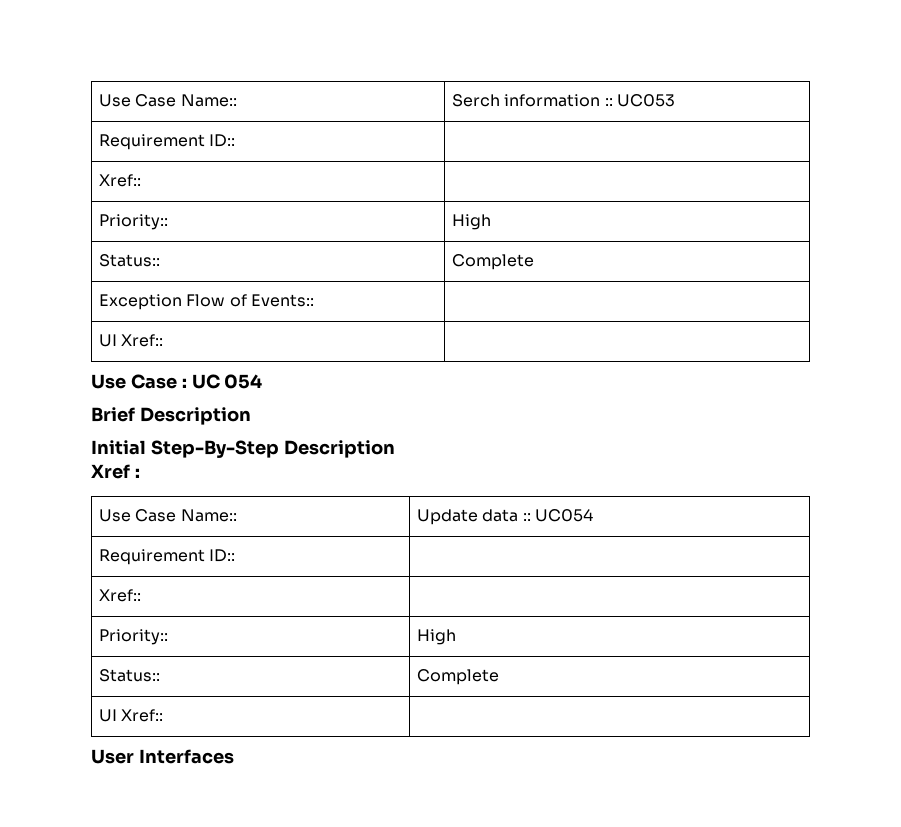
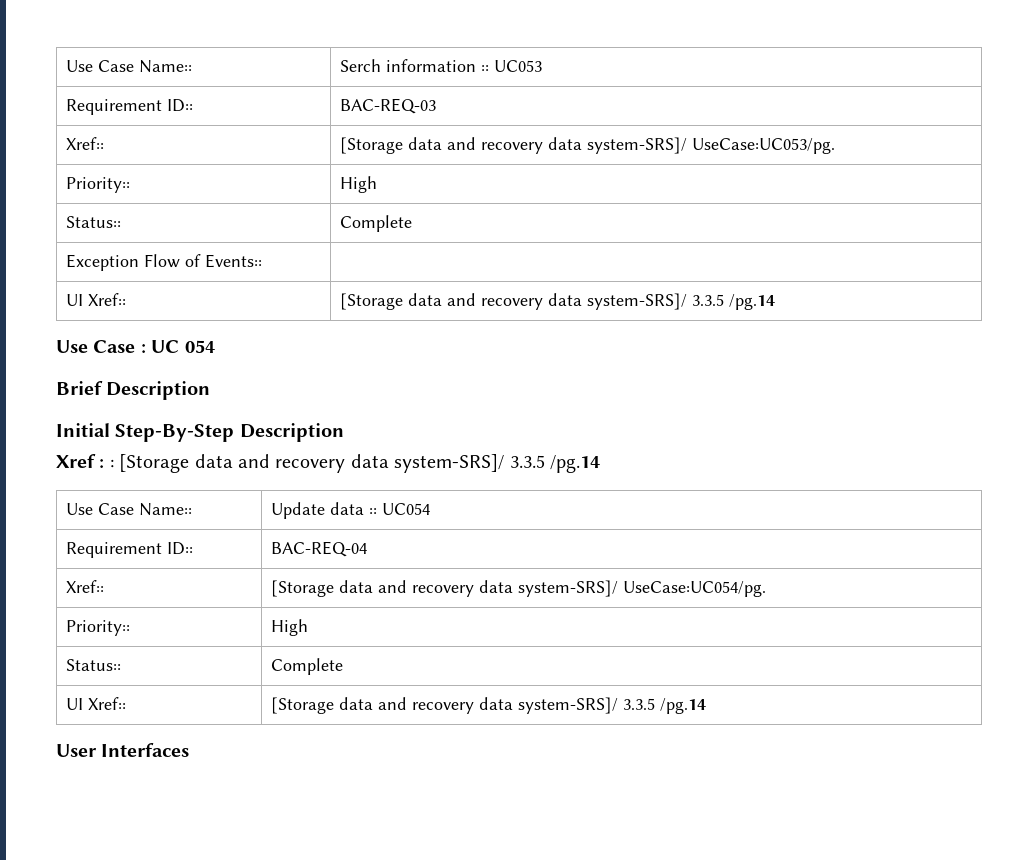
  Use Case Name:: | Serch information :: UC053
- Requirement ID:: |
- Xref:: |
+ Requirement ID:: | BAC-REQ-03
+ Xref:: | [Storage data and recovery data system-SRS]/ UseCase:UC053/pg.
  Exception Flow of Events:: |
- UI Xref:: |
+ UI Xref:: | [Storage data and recovery data system-SRS]/ 3.3.5 /pg.14
- Xref :
+ Xref : : [Storage data and recovery data system-SRS]/ 3.3.5 /pg.14
  Use Case Name:: | Update data :: UC054
- Requirement ID:: |
- Xref:: |
+ Requirement ID:: | BAC-REQ-04
+ Xref:: | [Storage data and recovery data system-SRS]/ UseCase:UC054/pg.
  Priority:: | High
  Status:: | Complete
- UI Xref:: |
+ UI Xref:: | [Storage data and recovery data system-SRS]/ 3.3.5 /pg.14

